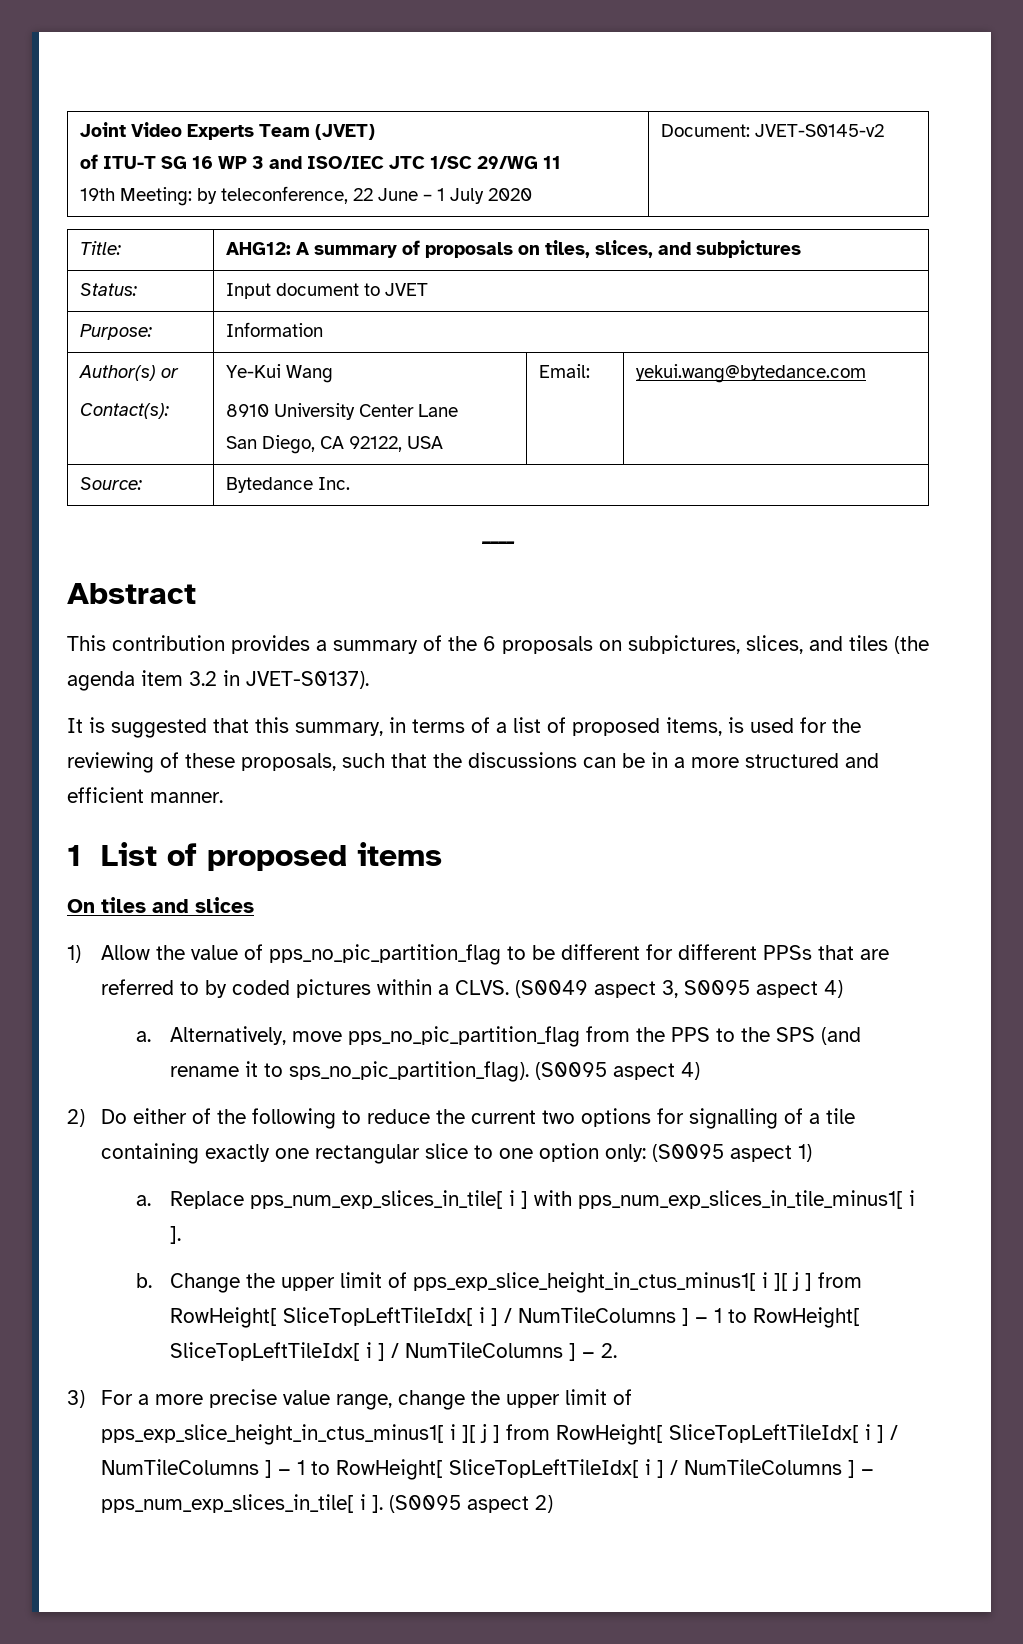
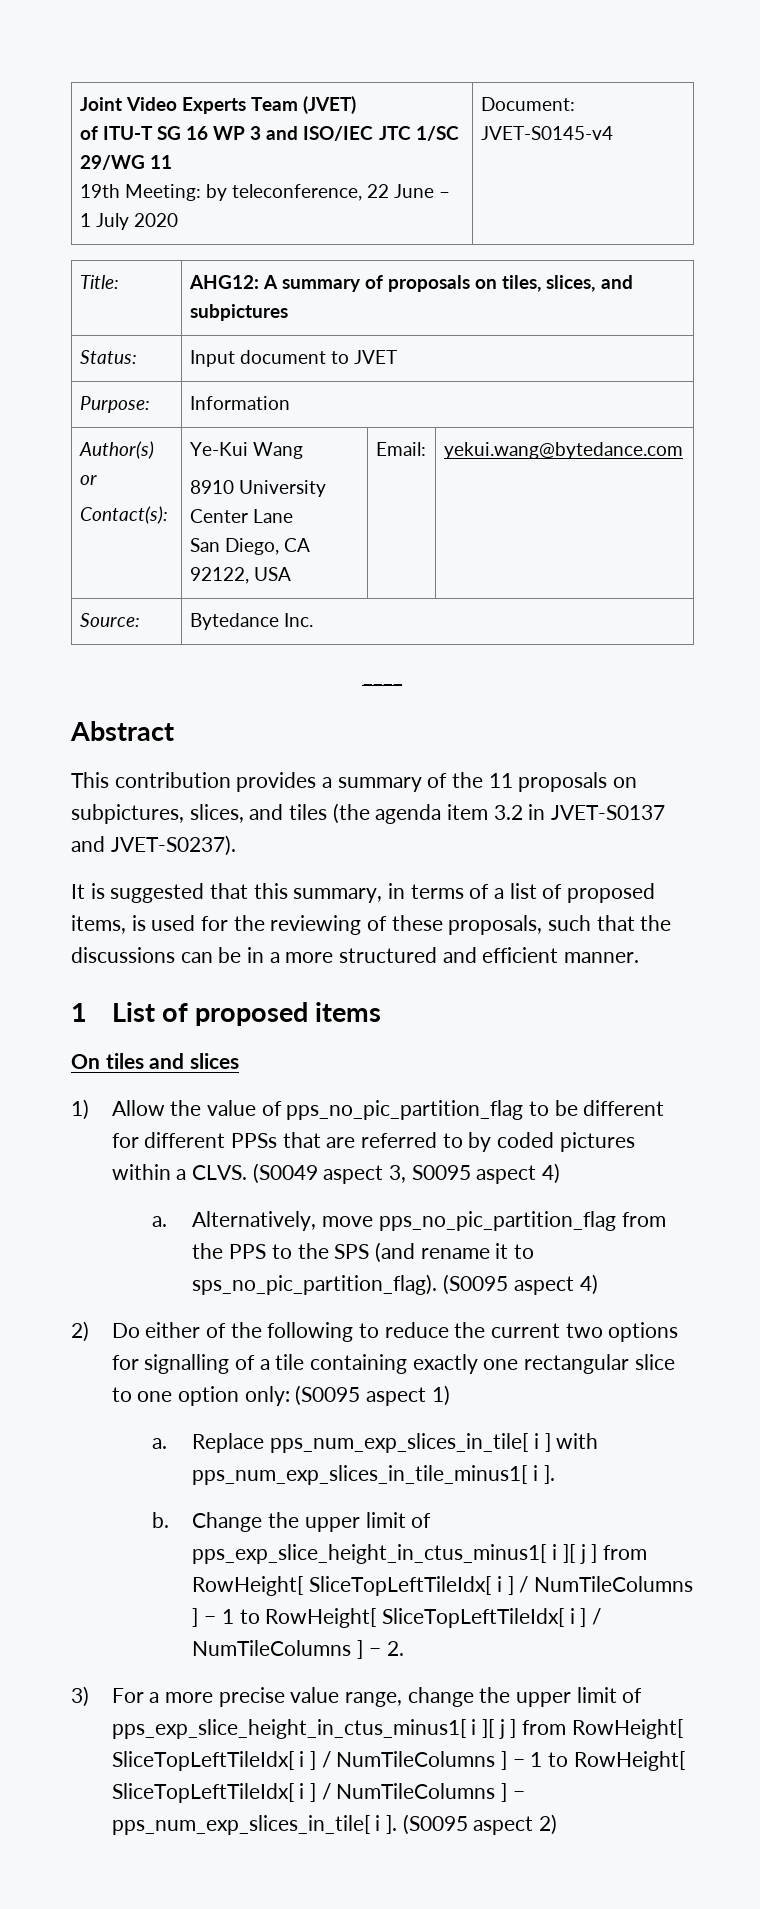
  Joint Video Experts Team (JVET)
  of ITU-T SG 16 WP 3 and ISO/IEC JTC 1/SC 29/WG 11
- 19th Meeting: by teleconference, 22 June – 1 July 2020 | Document: JVET-S0145-v2
+ 19th Meeting: by teleconference, 22 June – 1 July 2020 | Document: JVET-S0145-v4
- This contribution provides a summary of the 6 proposals on subpictures, slices, and tiles (the agenda item 3.2 in JVET-S0137).
+ This contribution provides a summary of the 11 proposals on subpictures, slices, and tiles (the agenda item 3.2 in JVET-S0137 and JVET-S0237).

